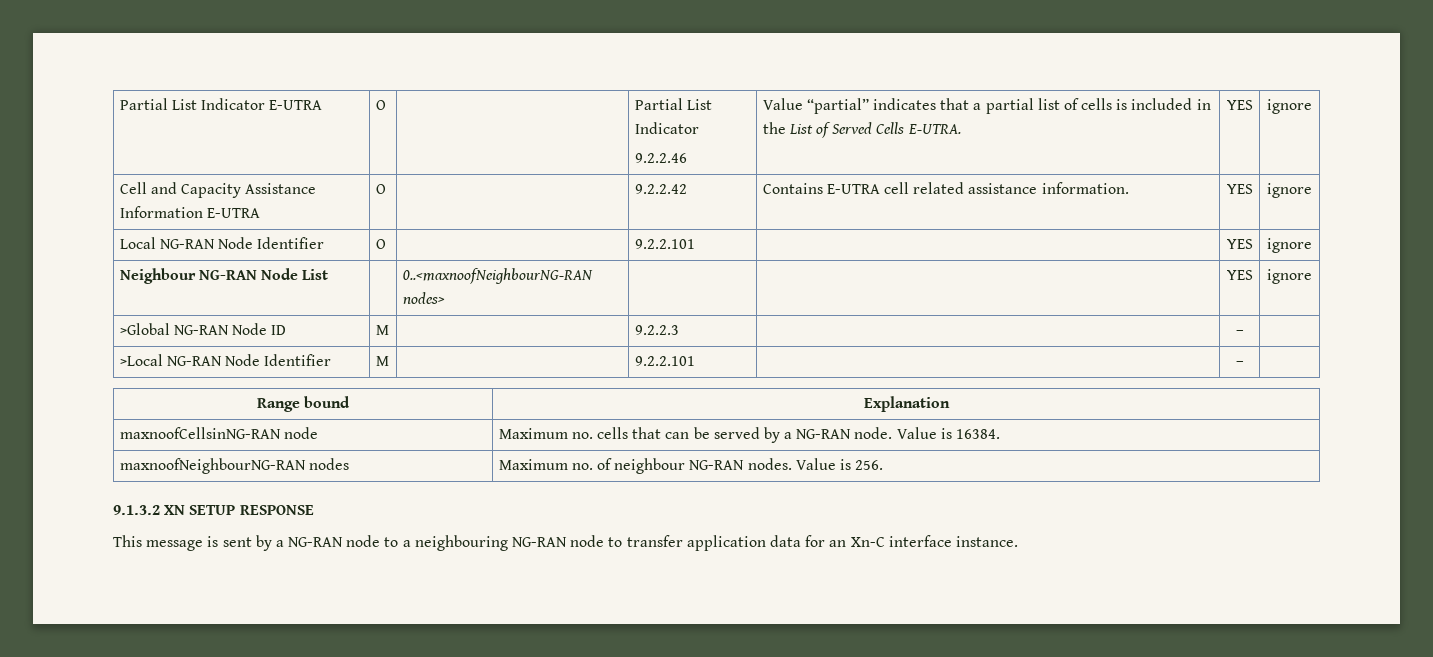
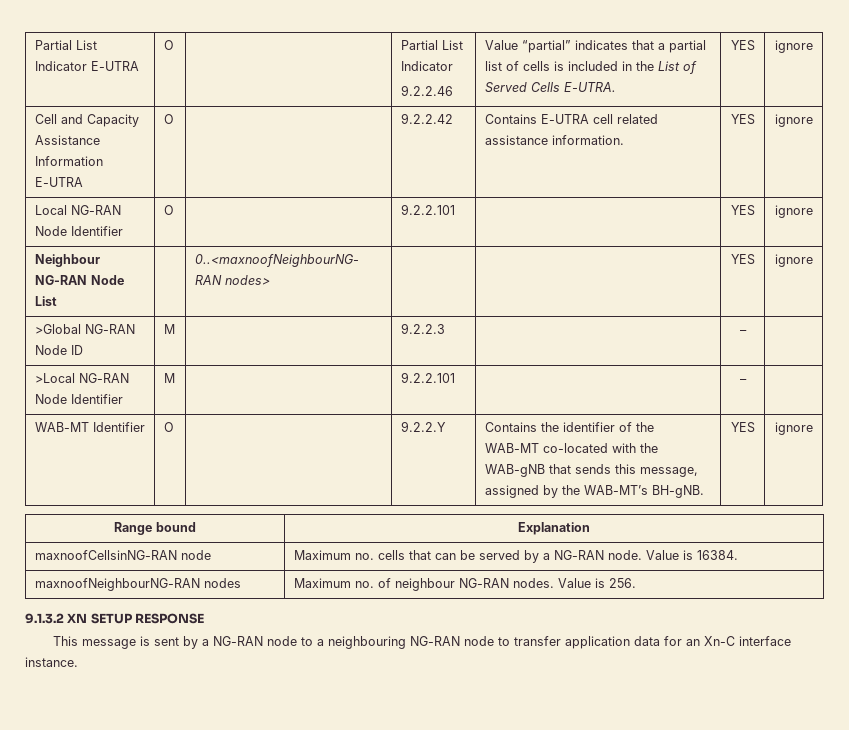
+ WAB-MT Identifier | O | | 9.2.2.Y | Contains the identifier of the WAB-MT co-located with the WAB-gNB that sends this message, assigned by the WAB-MT’s BH-gNB. | YES | ignore

